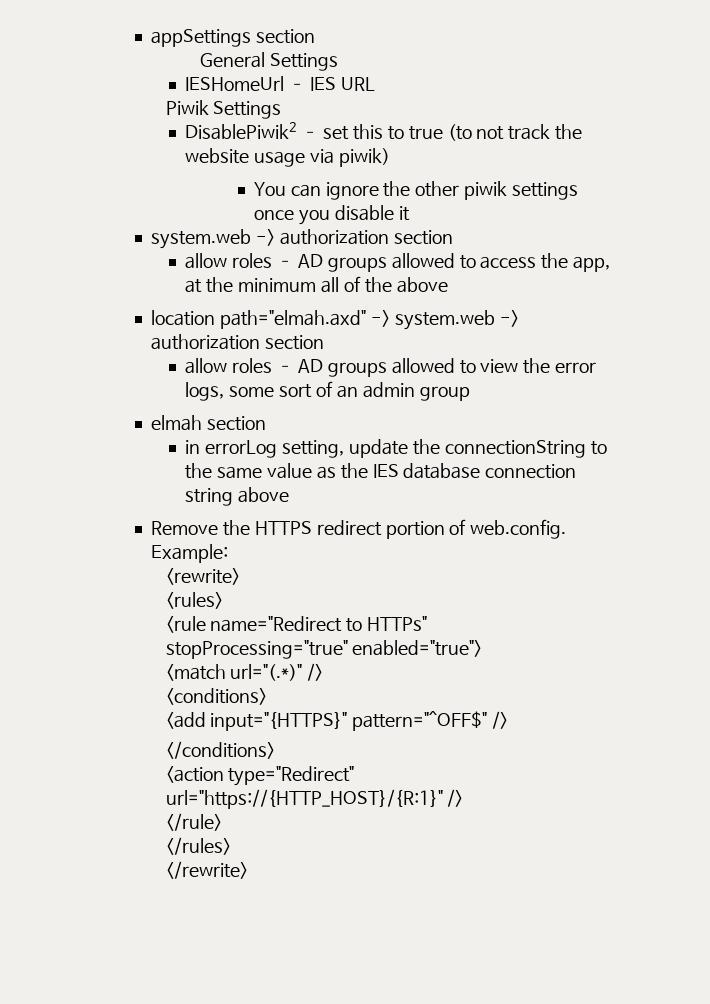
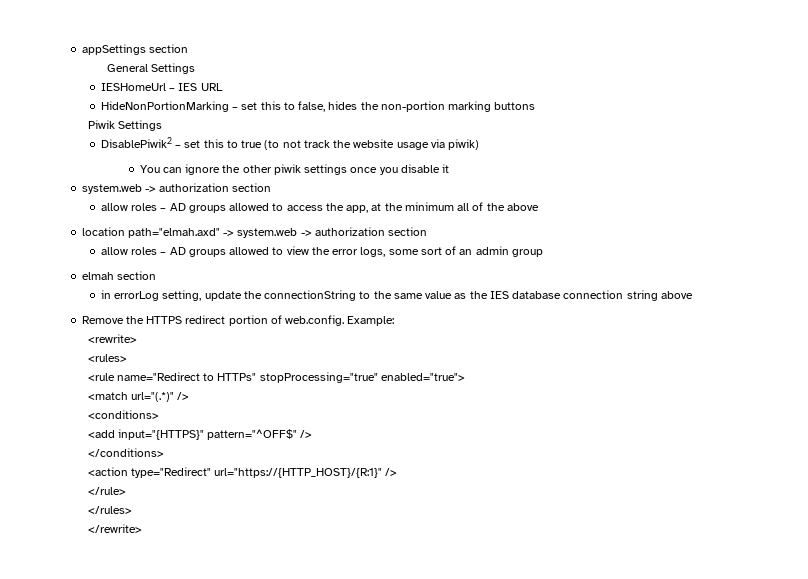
+ HideNonPortionMarking – set this to false, hides the non-portion marking buttons

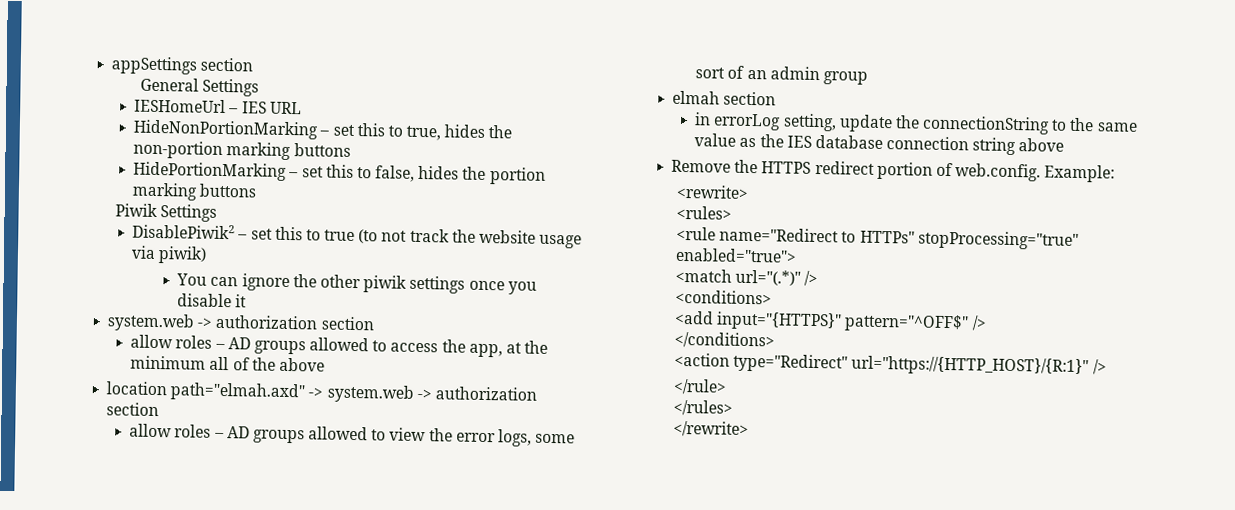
- HideNonPortionMarking – set this to false, hides the non-portion marking buttons
+ HideNonPortionMarking – set this to true, hides the non-portion marking buttons
+ HidePortionMarking – set this to false, hides the portion marking buttons

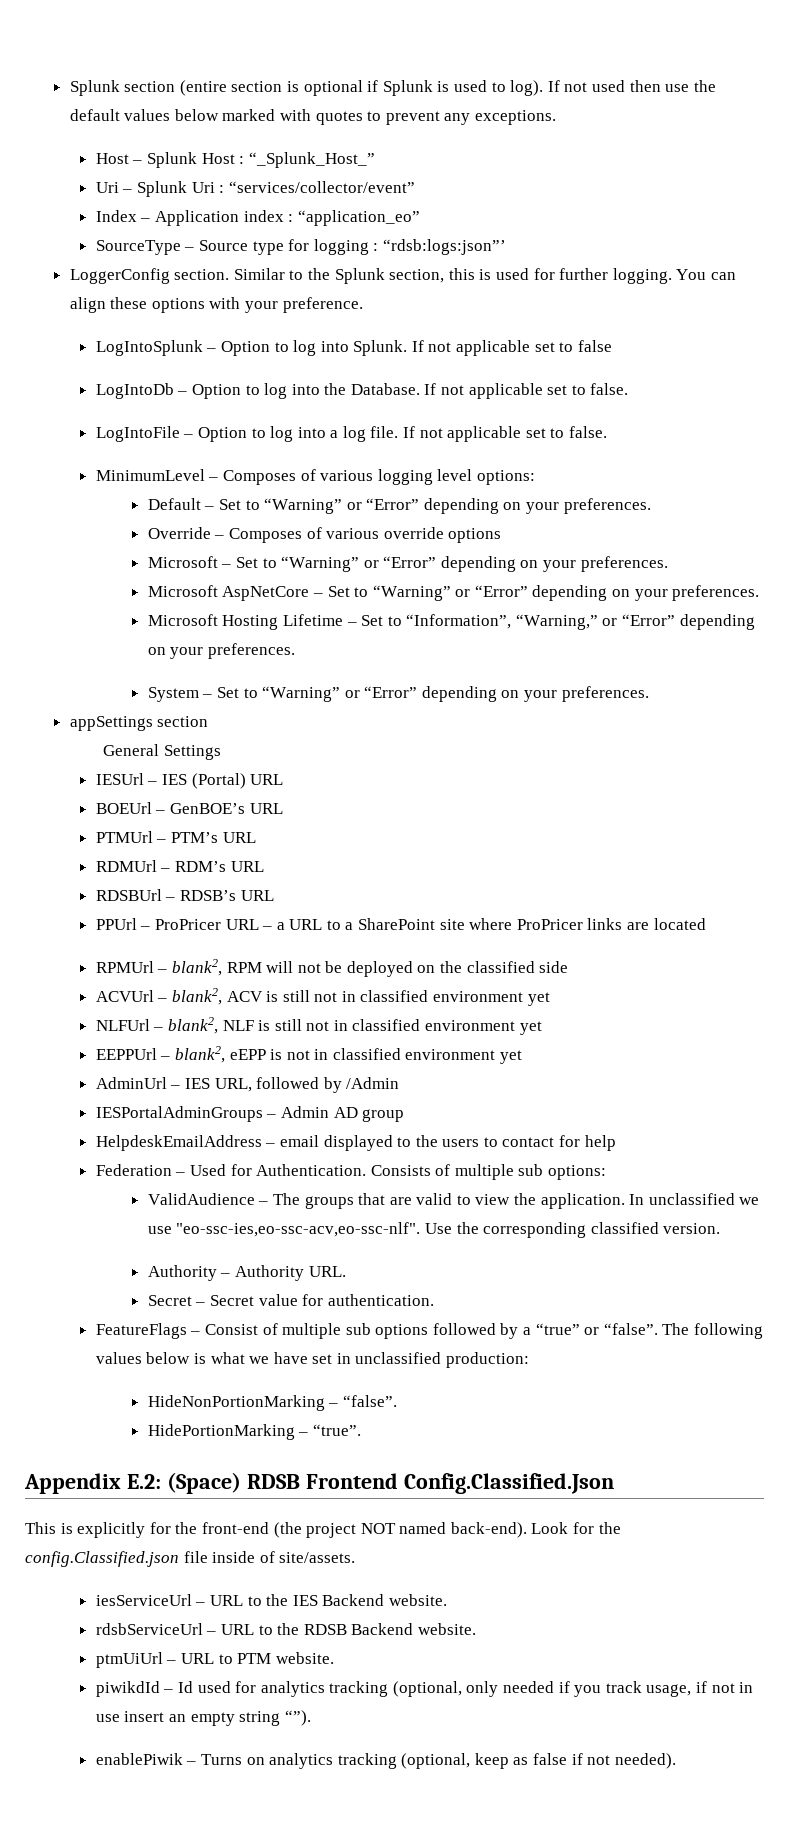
+ Splunk section (entire section is optional if Splunk is used to log). If not used then use the default values below marked with quotes to prevent any exceptions.
+ Host – Splunk Host : “_Splunk_Host_”
+ Uri – Splunk Uri : “services/collector/event”
+ Index – Application index : “application_eo”
+ SourceType – Source type for logging : “rdsb:logs:json”’
+ LoggerConfig section. Similar to the Splunk section, this is used for further logging. You can align these options with your preference.
+ LogIntoSplunk – Option to log into Splunk. If not applicable set to false
+ LogIntoDb – Option to log into the Database. If not applicable set to false.
+ LogIntoFile – Option to log into a log file. If not applicable set to false.
+ MinimumLevel – Composes of various logging level options:
+ Default – Set to “Warning” or “Error” depending on your preferences.
+ Override – Composes of various override options
+ Microsoft – Set to “Warning” or “Error” depending on your preferences.
+ Microsoft AspNetCore – Set to “Warning” or “Error” depending on your preferences.
+ Microsoft Hosting Lifetime – Set to “Information”, “Warning,” or “Error” depending on your preferences.
+ System – Set to “Warning” or “Error” depending on your preferences.
- IESHomeUrl – IES URL
- HideNonPortionMarking – set this to true, hides the non-portion marking buttons
- HidePortionMarking – set this to false, hides the portion marking buttons
- Piwik Settings
- DisablePiwik2 – set this to true (to not track the website usage via piwik)
- You can ignore the other piwik settings once you disable it
- system.web -> authorization section
- allow roles – AD groups allowed to access the app, at the minimum all of the above
- location path="elmah.axd" -> system.web -> authorization section
- allow roles – AD groups allowed to view the error logs, some sort of an admin group
- elmah section
- in errorLog setting, update the connectionString to the same value as the IES database connection string above
- Remove the HTTPS redirect portion of web.config. Example:
- <rewrite>
- <rules>
- <rule name="Redirect to HTTPs" stopProcessing="true" enabled="true">
- <match url="(.*)" />
- <conditions>
- <add input="{HTTPS}" pattern="^OFF$" />
- </conditions>
- <action type="Redirect" url="https://{HTTP_HOST}/{R:1}" />
- </rule>
- </rules>
- </rewrite>
+ IESUrl – IES (Portal) URL
+ BOEUrl – GenBOE’s URL
+ PTMUrl – PTM’s URL
+ RDMUrl – RDM’s URL
+ RDSBUrl – RDSB’s URL
+ PPUrl – ProPricer URL – a URL to a SharePoint site where ProPricer links are located
+ RPMUrl – blank2, RPM will not be deployed on the classified side
+ ACVUrl – blank2, ACV is still not in classified environment yet
+ NLFUrl – blank2, NLF is still not in classified environment yet
+ EEPPUrl – blank2, eEPP is not in classified environment yet
+ AdminUrl – IES URL, followed by /Admin
+ IESPortalAdminGroups – Admin AD group
+ HelpdeskEmailAddress – email displayed to the users to contact for help
+ Federation – Used for Authentication. Consists of multiple sub options:
+ ValidAudience – The groups that are valid to view the application. In unclassified we use "eo-ssc-ies,eo-ssc-acv,eo-ssc-nlf". Use the corresponding classified version.
+ Authority – Authority URL.
+ Secret – Secret value for authentication.
+ FeatureFlags – Consist of multiple sub options followed by a “true” or “false”. The following values below is what we have set in unclassified production:
+ HideNonPortionMarking – “false”.
+ HidePortionMarking – “true”.
+ Appendix E.2: (Space) RDSB Frontend Config.Classified.Json
+ This is explicitly for the front-end (the project NOT named back-end). Look for the config.Classified.json file inside of site/assets.
+ iesServiceUrl – URL to the IES Backend website.
+ rdsbServiceUrl – URL to the RDSB Backend website.
+ ptmUiUrl – URL to PTM website.
+ piwikdId – Id used for analytics tracking (optional, only needed if you track usage, if not in use insert an empty string “”).
+ enablePiwik – Turns on analytics tracking (optional, keep as false if not needed).

